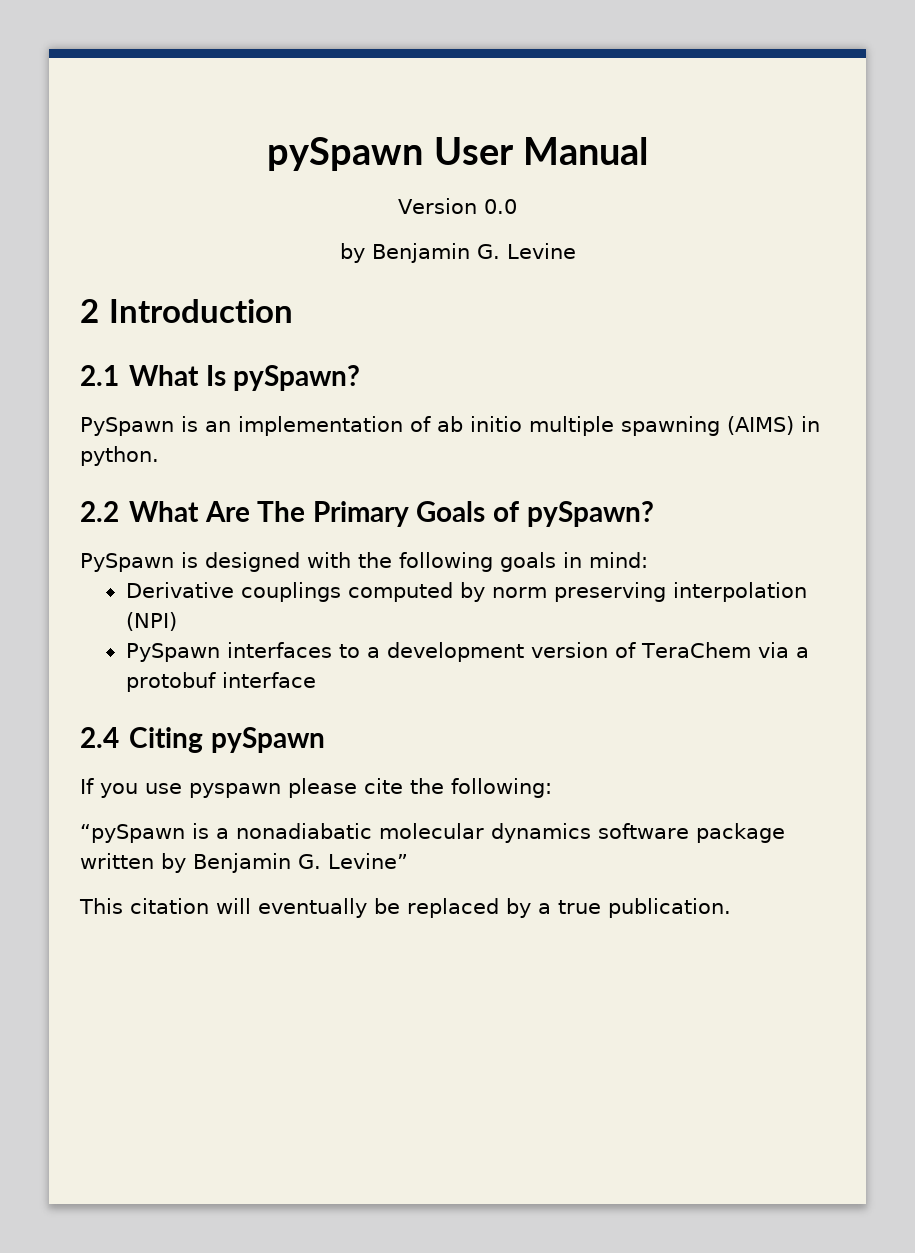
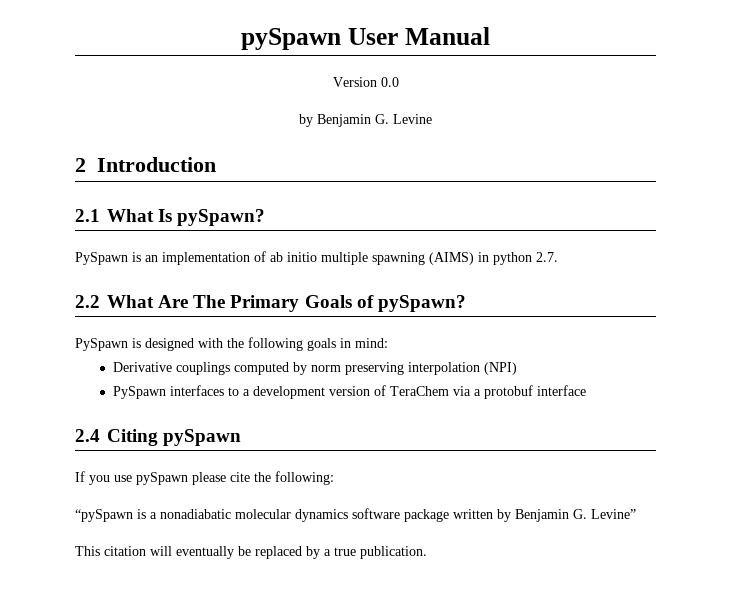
- PySpawn is an implementation of ab initio multiple spawning (AIMS) in python.
+ PySpawn is an implementation of ab initio multiple spawning (AIMS) in python 2.7.
- If you use pyspawn please cite the following:
+ If you use pySpawn please cite the following:

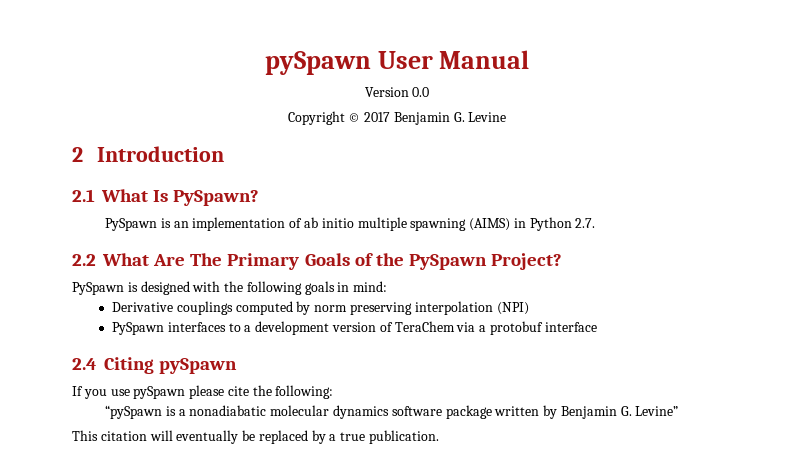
- by Benjamin G. Levine
+ Copyright © 2017 Benjamin G. Levine
- 2.1 What Is pySpawn?
+ 2.1 What Is PySpawn?
- PySpawn is an implementation of ab initio multiple spawning (AIMS) in python 2.7.
+ PySpawn is an implementation of ab initio multiple spawning (AIMS) in Python 2.7.
- 2.2 What Are The Primary Goals of pySpawn?
+ 2.2 What Are The Primary Goals of the PySpawn Project?

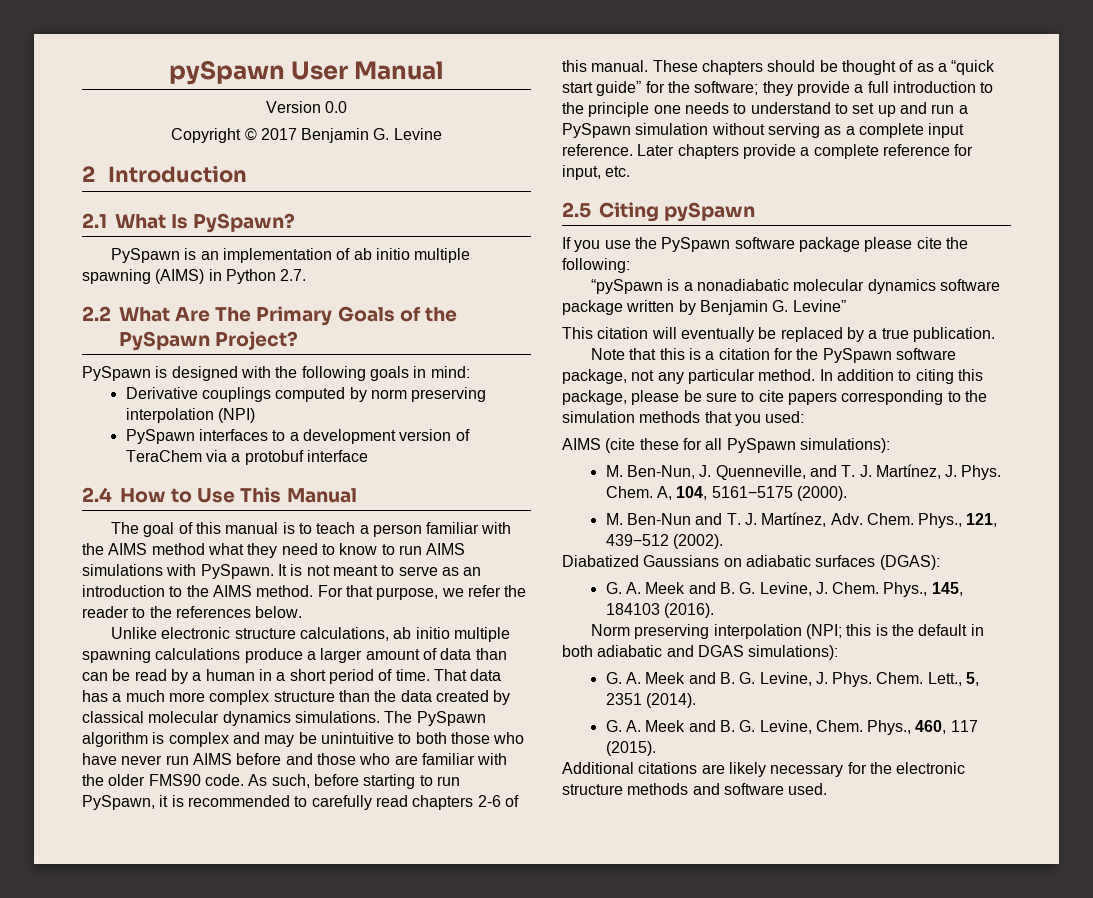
- 2.4 Citing pySpawn
+ 2.4 How to Use This Manual
+ The goal of this manual is to teach a person familiar with the AIMS method what they need to know to run AIMS simulations with PySpawn. It is not meant to serve as an introduction to the AIMS method. For that purpose, we refer the reader to the references below.
+ Unlike electronic structure calculations, ab initio multiple spawning calculations produce a larger amount of data than can be read by a human in a short period of time. That data has a much more complex structure than the data created by classical molecular dynamics simulations. The PySpawn algorithm is complex and may be unintuitive to both those who have never run AIMS before and those who are familiar with the older FMS90 code. As such, before starting to run PySpawn, it is recommended to carefully read chapters 2-6 of this manual. These chapters should be thought of as a “quick start guide” for the software; they provide a full introduction to the principle one needs to understand to set up and run a PySpawn simulation without serving as a complete input reference. Later chapters provide a complete reference for input, etc.
+ 2.5 Citing pySpawn
- If you use pySpawn please cite the following:
+ If you use the PySpawn software package please cite the following:
+ Note that this is a citation for the PySpawn software package, not any particular method. In addition to citing this package, please be sure to cite papers corresponding to the simulation methods that you used:
+ AIMS (cite these for all PySpawn simulations):
+ M. Ben-Nun, J. Quenneville, and T. J. Martínez, J. Phys. Chem. A, 104, 5161−5175 (2000).
+ M. Ben-Nun and T. J. Martínez, Adv. Chem. Phys., 121, 439−512 (2002).
+ Diabatized Gaussians on adiabatic surfaces (DGAS):
+ G. A. Meek and B. G. Levine, J. Chem. Phys., 145, 184103 (2016).
+ Norm preserving interpolation (NPI; this is the default in both adiabatic and DGAS simulations):
+ G. A. Meek and B. G. Levine, J. Phys. Chem. Lett., 5, 2351 (2014).
+ G. A. Meek and B. G. Levine, Chem. Phys., 460, 117 (2015).
+ Additional citations are likely necessary for the electronic structure methods and software used.

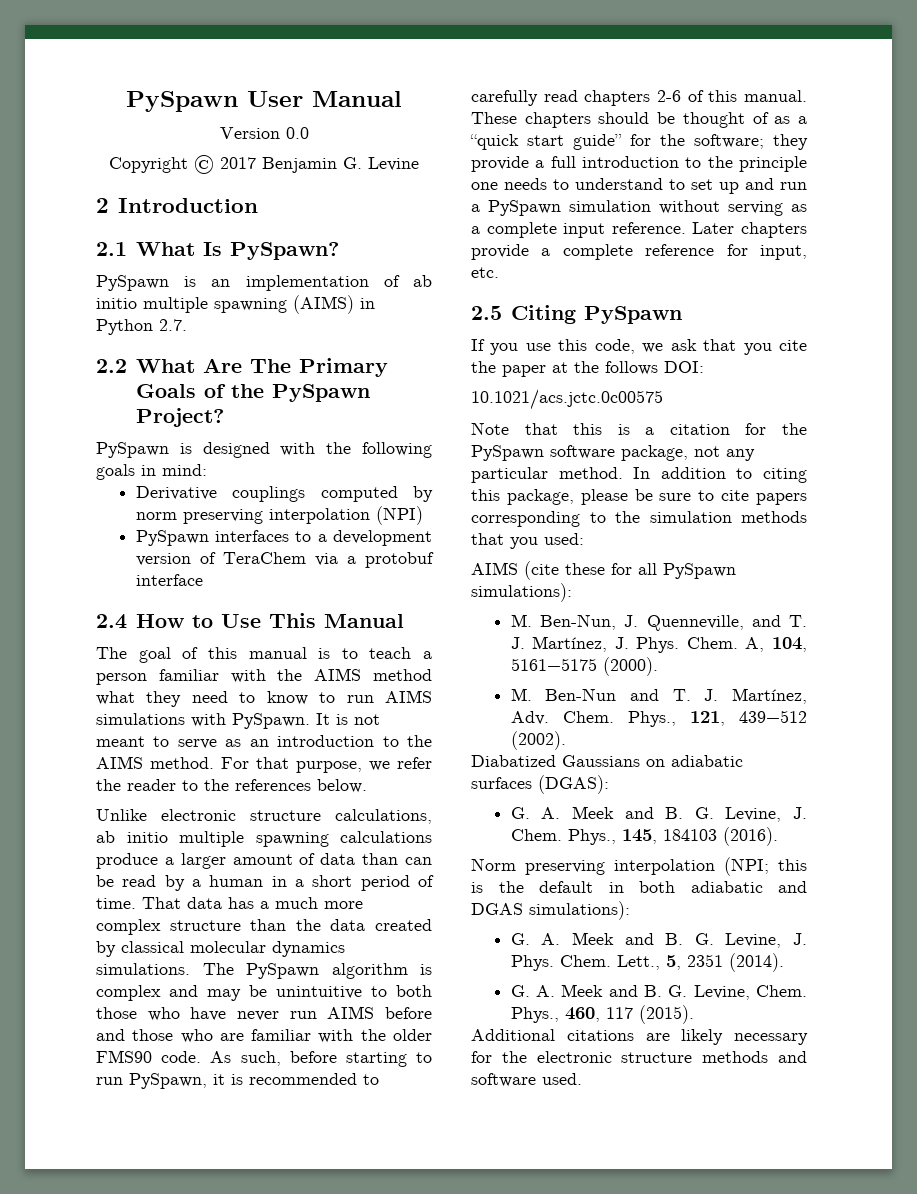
- pySpawn User Manual
+ PySpawn User Manual
- 2.5 Citing pySpawn
+ 2.5 Citing PySpawn
- If you use the PySpawn software package please cite the following:
- “pySpawn is a nonadiabatic molecular dynamics software package written by Benjamin G. Levine”
- This citation will eventually be replaced by a true publication.
+ If you use this code, we ask that you cite the paper at the follows DOI:
+ 10.1021/acs.jctc.0c00575

